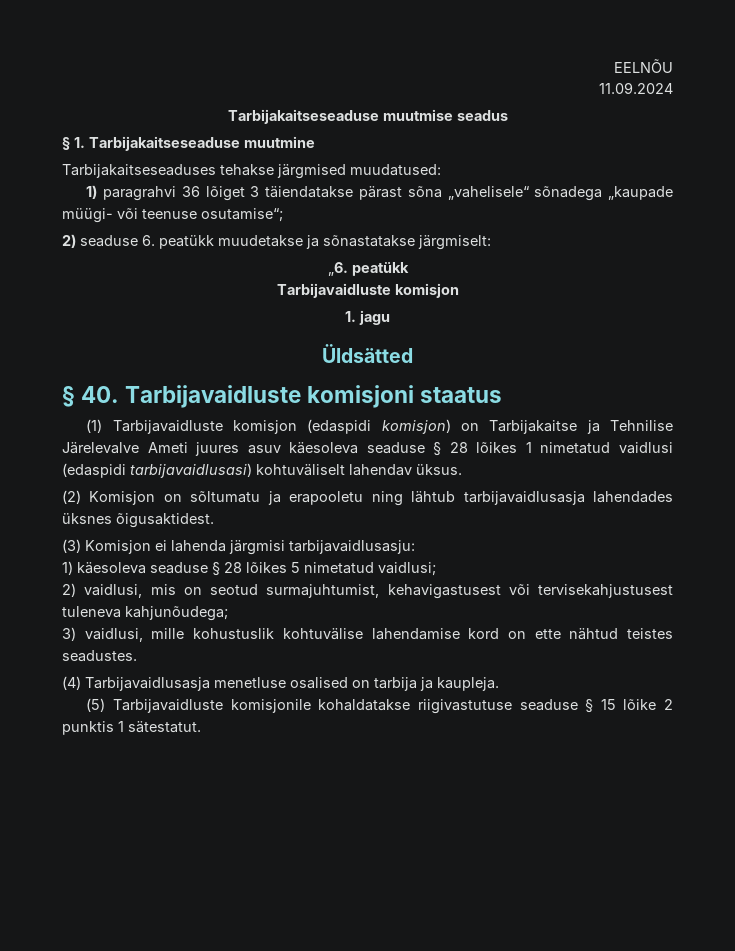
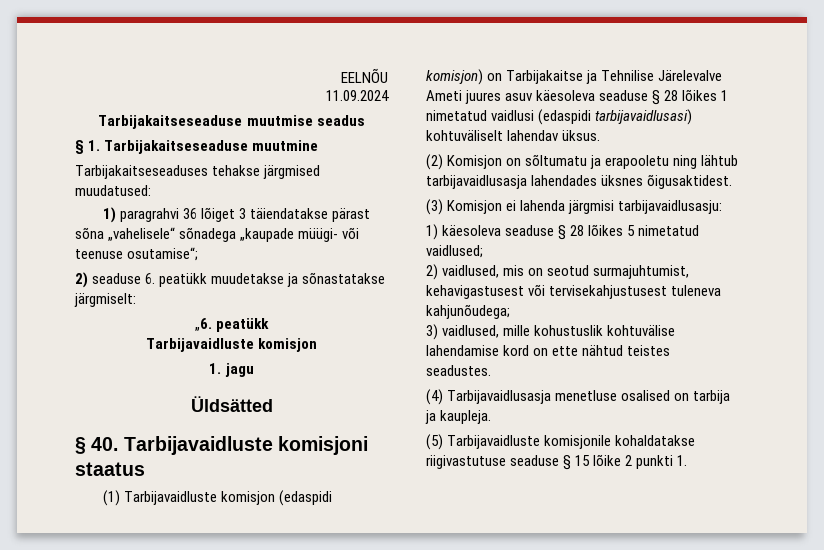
- 1) käesoleva seaduse § 28 lõikes 5 nimetatud vaidlusi;
- 2) vaidlusi, mis on seotud surmajuhtumist, kehavigastusest või tervisekahjustusest tuleneva kahjunõudega;
+ 1) käesoleva seaduse § 28 lõikes 5 nimetatud vaidlused;
+ 2) vaidlused, mis on seotud surmajuhtumist, kehavigastusest või tervisekahjustusest tuleneva kahjunõudega;
- 3) vaidlusi, mille kohustuslik kohtuvälise lahendamise kord on ette nähtud teistes seadustes.
+ 3) vaidlused, mille kohustuslik kohtuvälise lahendamise kord on ette nähtud teistes seadustes.
- (5) Tarbijavaidluste komisjonile kohaldatakse riigivastutuse seaduse § 15 lõike 2 punktis 1 sätestatut.
+ (5) Tarbijavaidluste komisjonile kohaldatakse riigivastutuse seaduse § 15 lõike 2 punkti 1.

